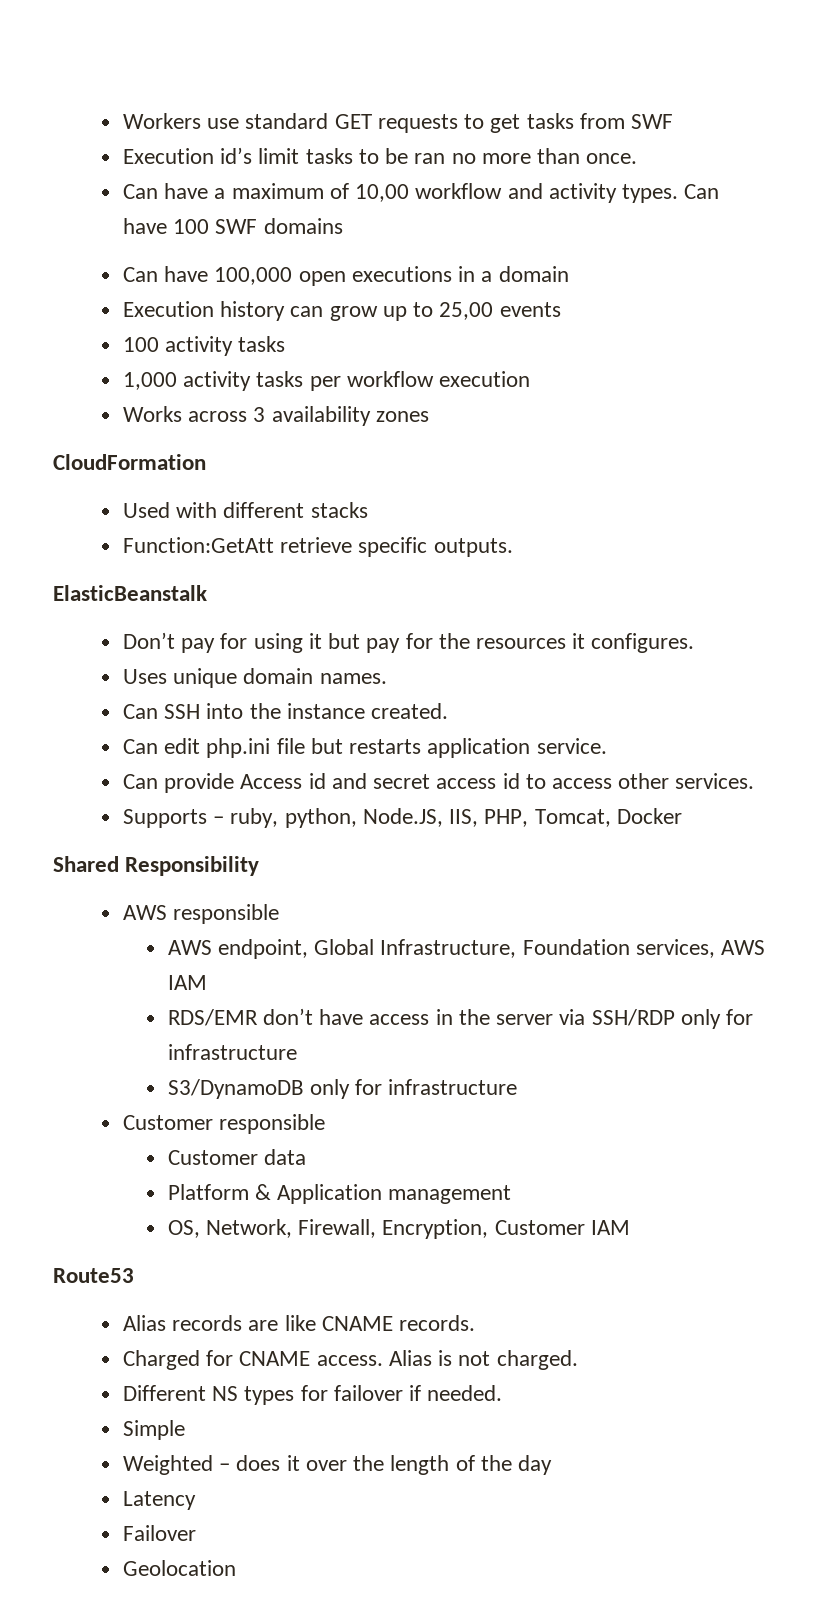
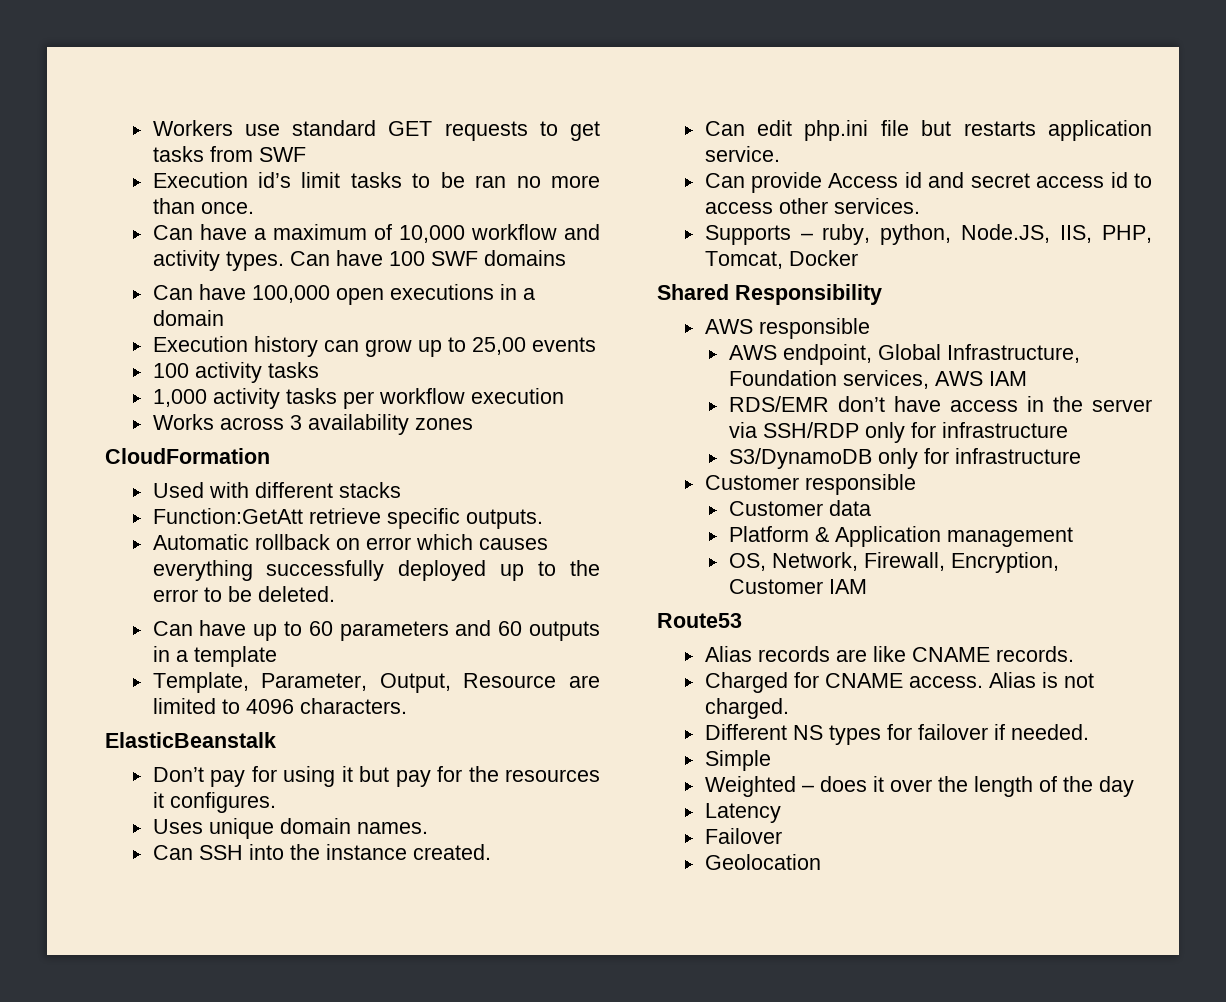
- Can have a maximum of 10,00 workflow and activity types.
+ Can have a maximum of 10,000 workflow and activity types.
+ Automatic rollback on error which causes everything successfully deployed up to the error to be deleted.
+ Can have up to 60 parameters and 60 outputs in a template
+ Template, Parameter, Output, Resource are limited to 4096 characters.

